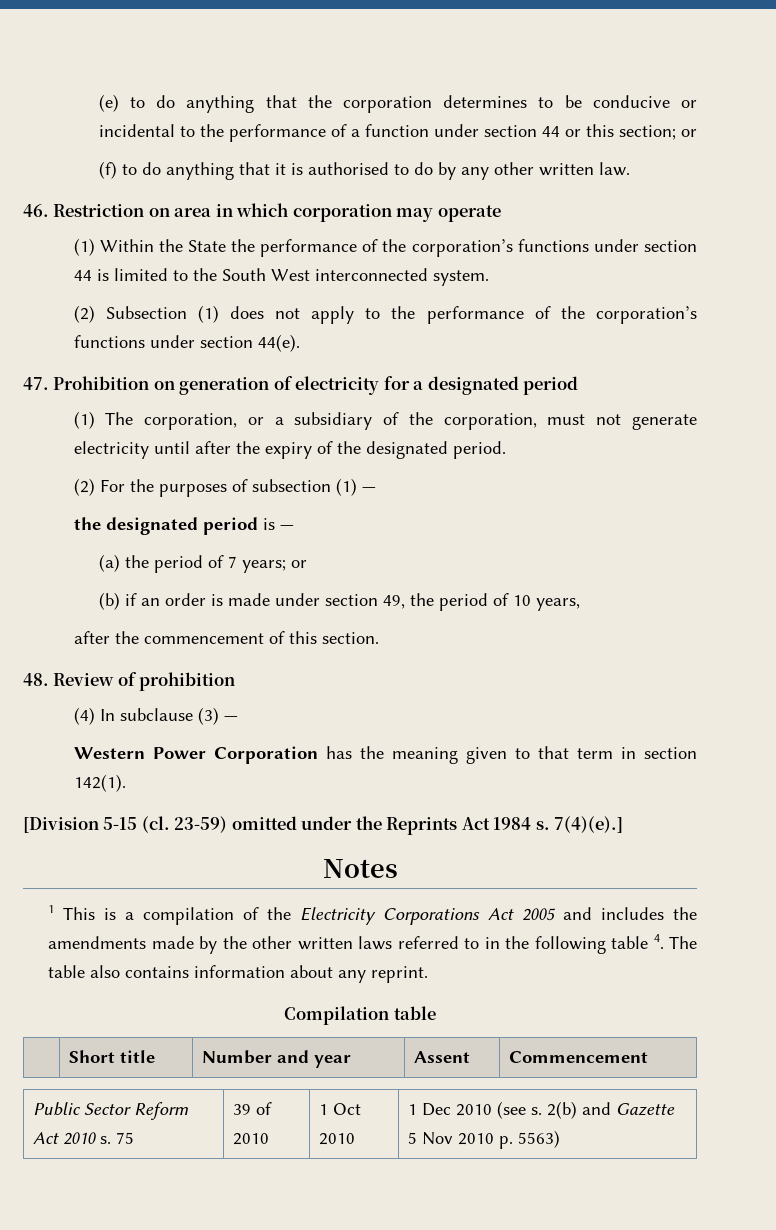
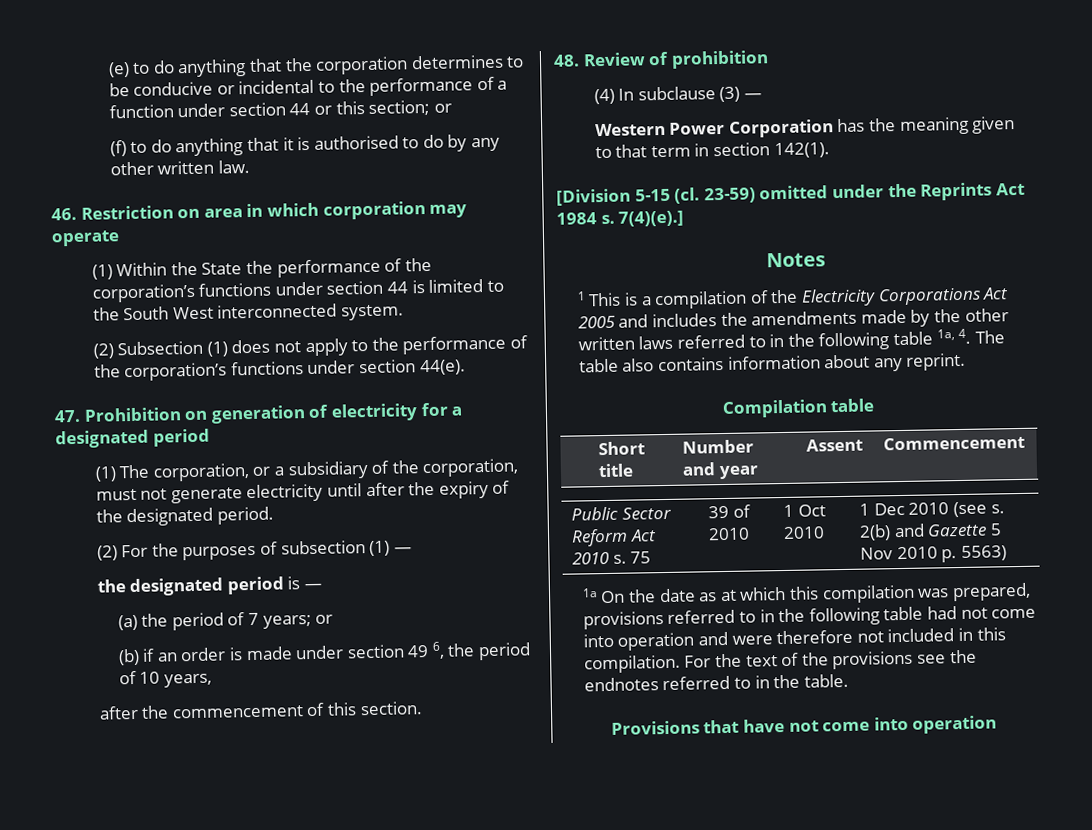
- (b) if an order is made under section 49, the period of 10 years,
+ (b) if an order is made under section 49 6, the period of 10 years,
- 1 This is a compilation of the Electricity Corporations Act 2005 and includes the amendments made by the other written laws referred to in the following table 4. The table also contains information about any reprint.
+ 1 This is a compilation of the Electricity Corporations Act 2005 and includes the amendments made by the other written laws referred to in the following table 1a, 4. The table also contains information about any reprint.
+ 1a On the date as at which this compilation was prepared, provisions referred to in the following table had not come into operation and were therefore not included in this compilation. For the text of the provisions see the endnotes referred to in the table.
+ Provisions that have not come into operation

